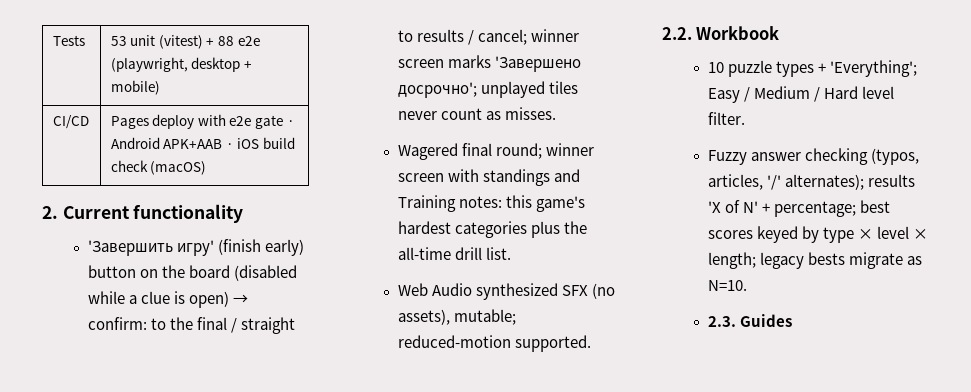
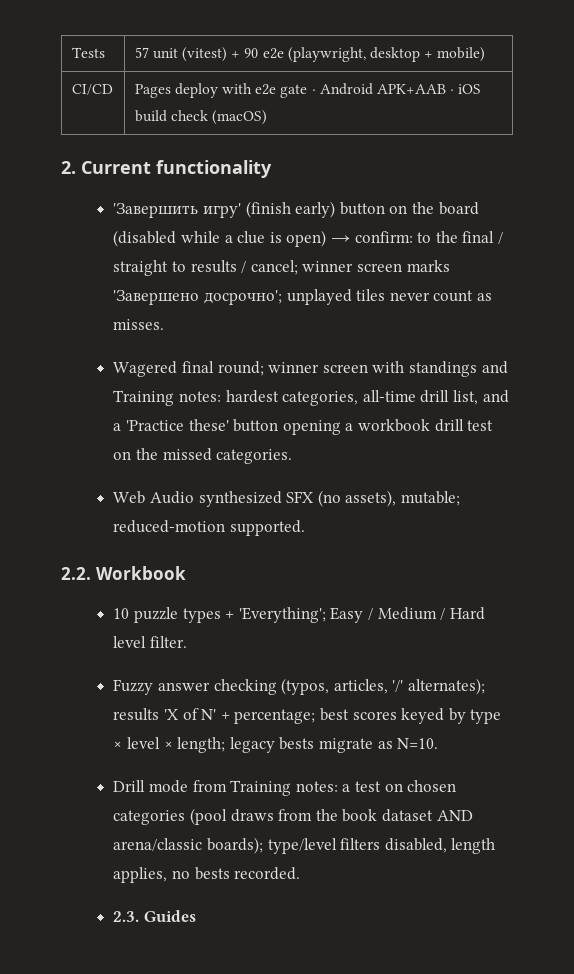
- Tests | 53 unit (vitest) + 88 e2e (playwright, desktop + mobile)
+ Tests | 57 unit (vitest) + 90 e2e (playwright, desktop + mobile)
- Wagered final round; winner screen with standings and Training notes: this game's hardest categories plus the all-time drill list.
+ Wagered final round; winner screen with standings and Training notes: hardest categories, all-time drill list, and a 'Practice these' button opening a workbook drill test on the missed categories.
+ Drill mode from Training notes: a test on chosen categories (pool draws from the book dataset AND arena/classic boards); type/level filters disabled, length applies, no bests recorded.

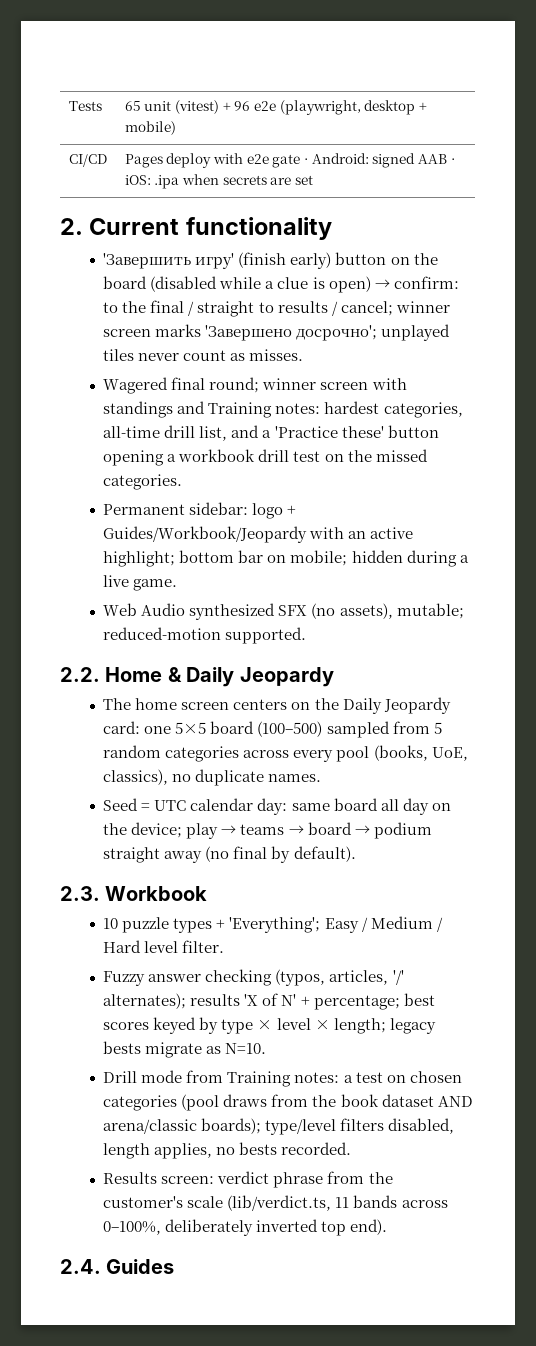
- Tests | 57 unit (vitest) + 90 e2e (playwright, desktop + mobile)
+ Tests | 65 unit (vitest) + 96 e2e (playwright, desktop + mobile)
- CI/CD | Pages deploy with e2e gate · Android APK+AAB · iOS build check (macOS)
+ CI/CD | Pages deploy with e2e gate · Android: signed AAB · iOS: .ipa when secrets are set
+ Permanent sidebar: logo + Guides/Workbook/Jeopardy with an active highlight; bottom bar on mobile; hidden during a live game.
- 2.2. Workbook
+ 2.2. Home & Daily Jeopardy
+ The home screen centers on the Daily Jeopardy card: one 5×5 board (100–500) sampled from 5 random categories across every pool (books, UoE, classics), no duplicate names.
+ Seed = UTC calendar day: same board all day on the device; play → teams → board → podium straight away (no final by default).
+ 2.3. Workbook
- 2.3. Guides
+ Results screen: verdict phrase from the customer's scale (lib/verdict.ts, 11 bands across 0–100%, deliberately inverted top end).
+ 2.4. Guides

